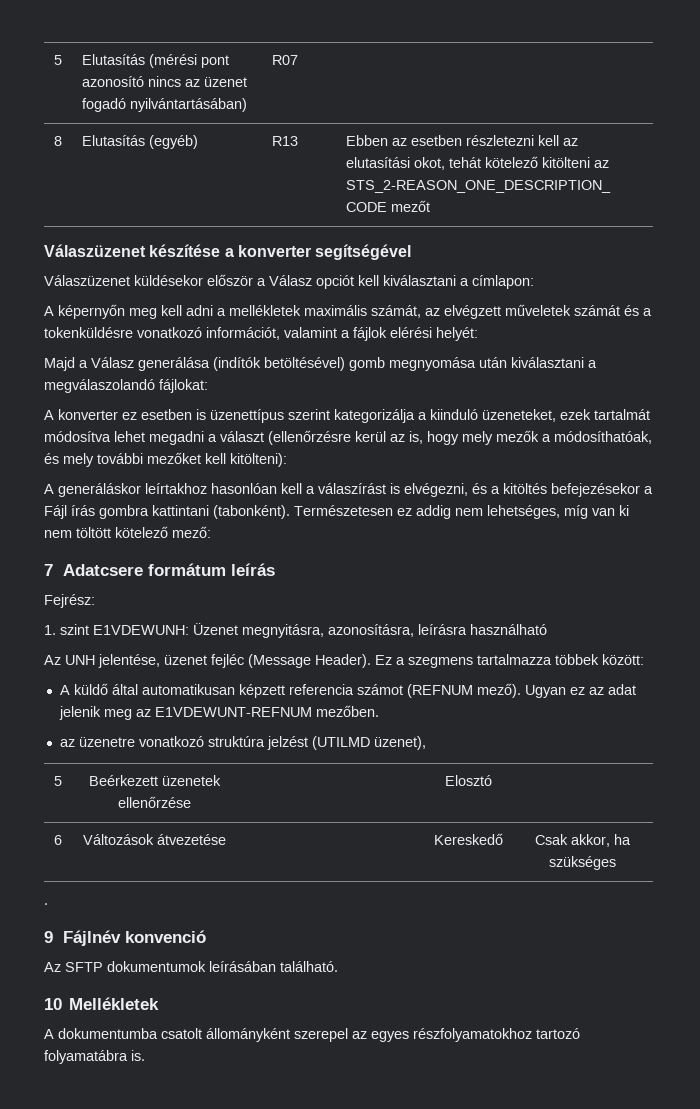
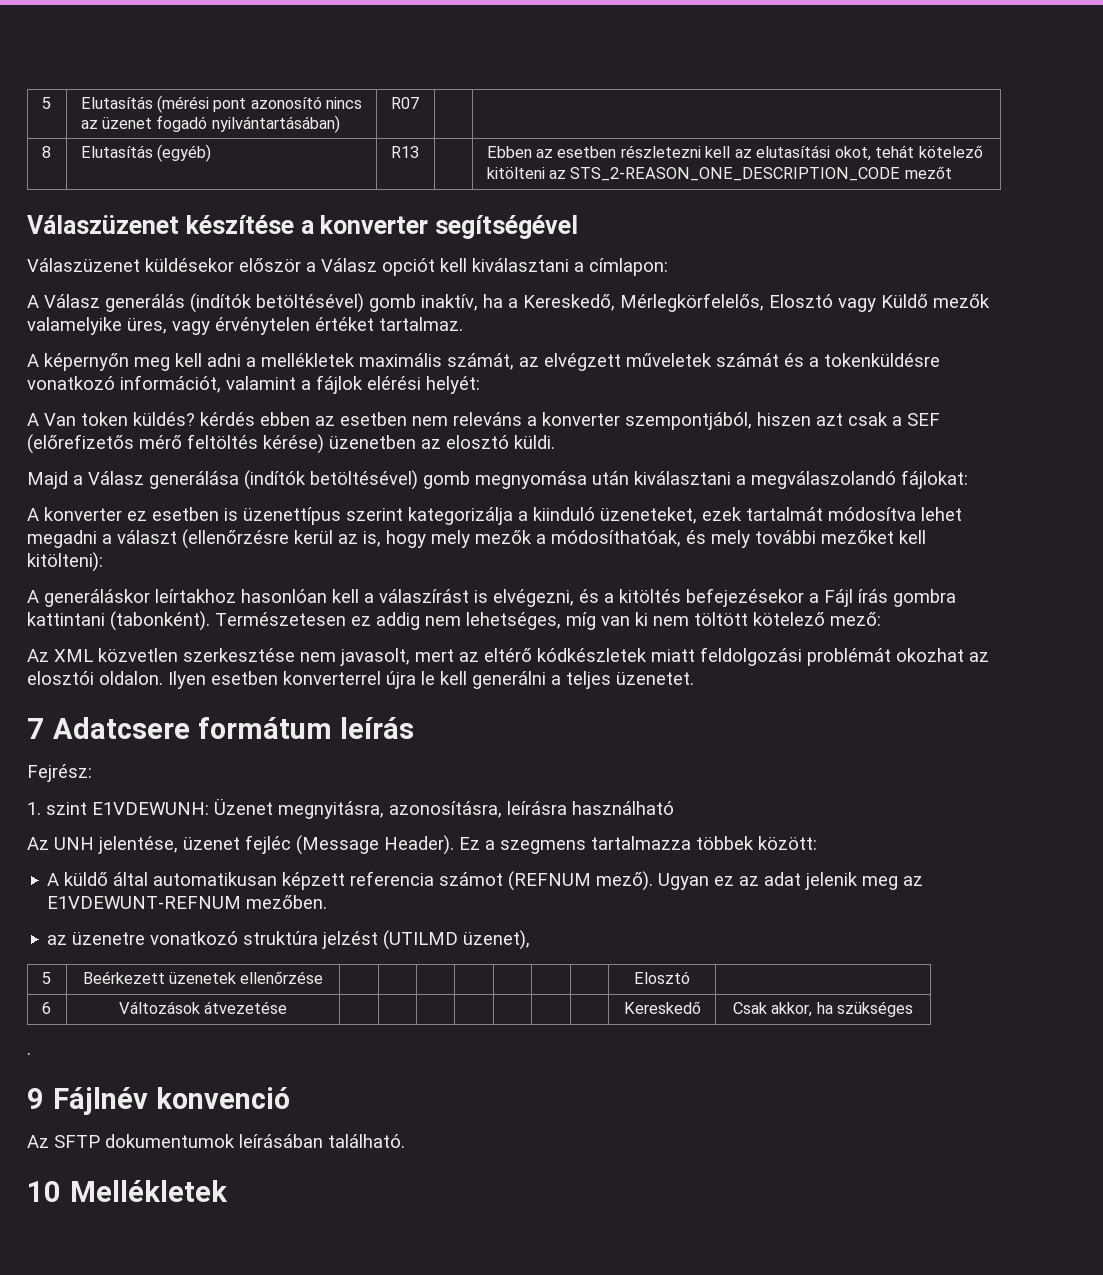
+ A Válasz generálás (indítók betöltésével) gomb inaktív, ha a Kereskedő, Mérlegkörfelelős, Elosztó vagy Küldő mezők valamelyike üres, vagy érvénytelen értéket tartalmaz.
+ A Van token küldés? kérdés ebben az esetben nem releváns a konverter szempontjából, hiszen azt csak a SEF (előrefizetős mérő feltöltés kérése) üzenetben az elosztó küldi.
+ Az XML közvetlen szerkesztése nem javasolt, mert az eltérő kódkészletek miatt feldolgozási problémát okozhat az elosztói oldalon. Ilyen esetben konverterrel újra le kell generálni a teljes üzenetet.
- A dokumentumba csatolt állományként szerepel az egyes részfolyamatokhoz tartozó folyamatábra is.

